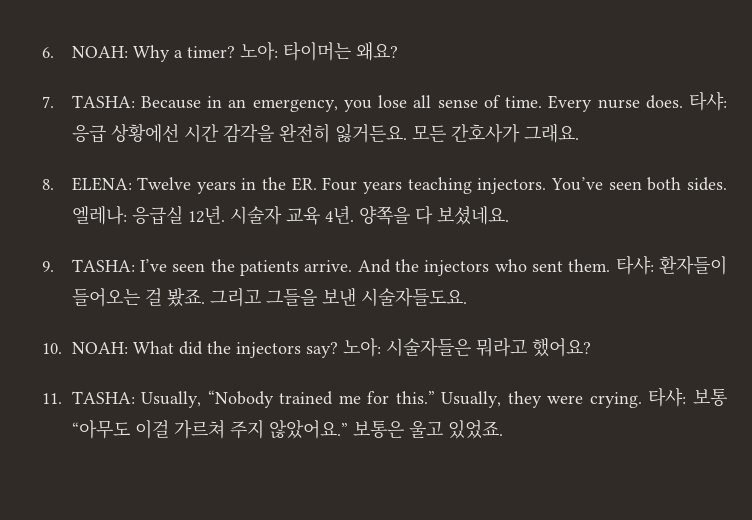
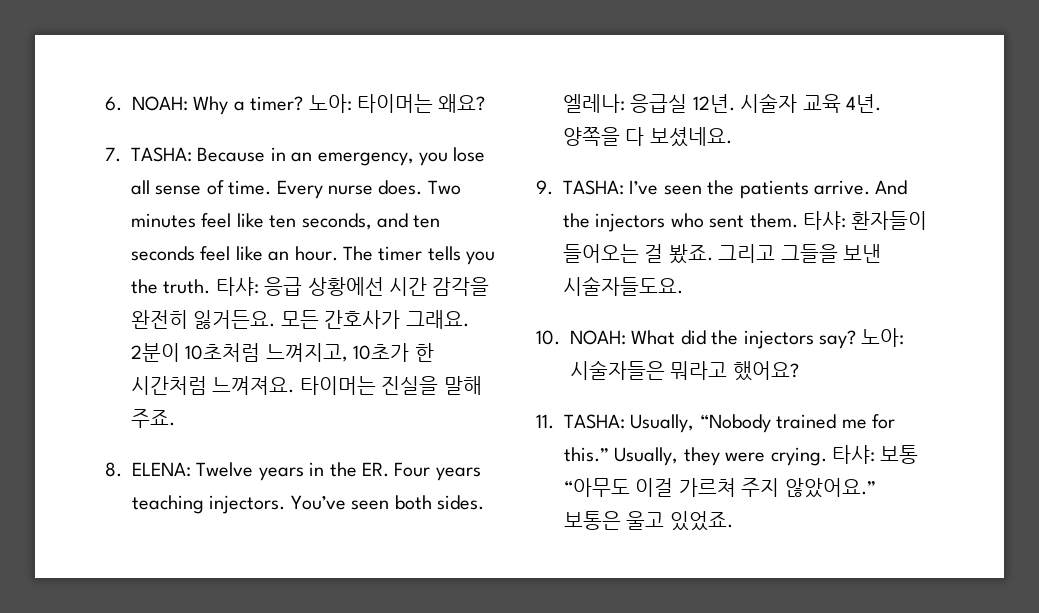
+ Two minutes feel like ten seconds, and ten seconds feel like an hour. The timer tells you the truth.
+ 2분이 10초처럼 느껴지고, 10초가 한 시간처럼 느껴져요. 타이머는 진실을 말해 주죠.

